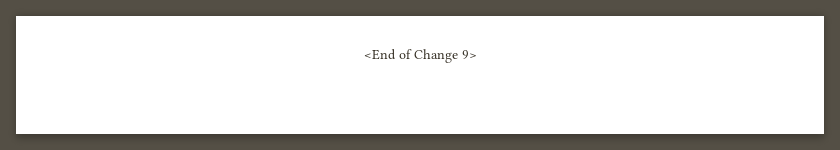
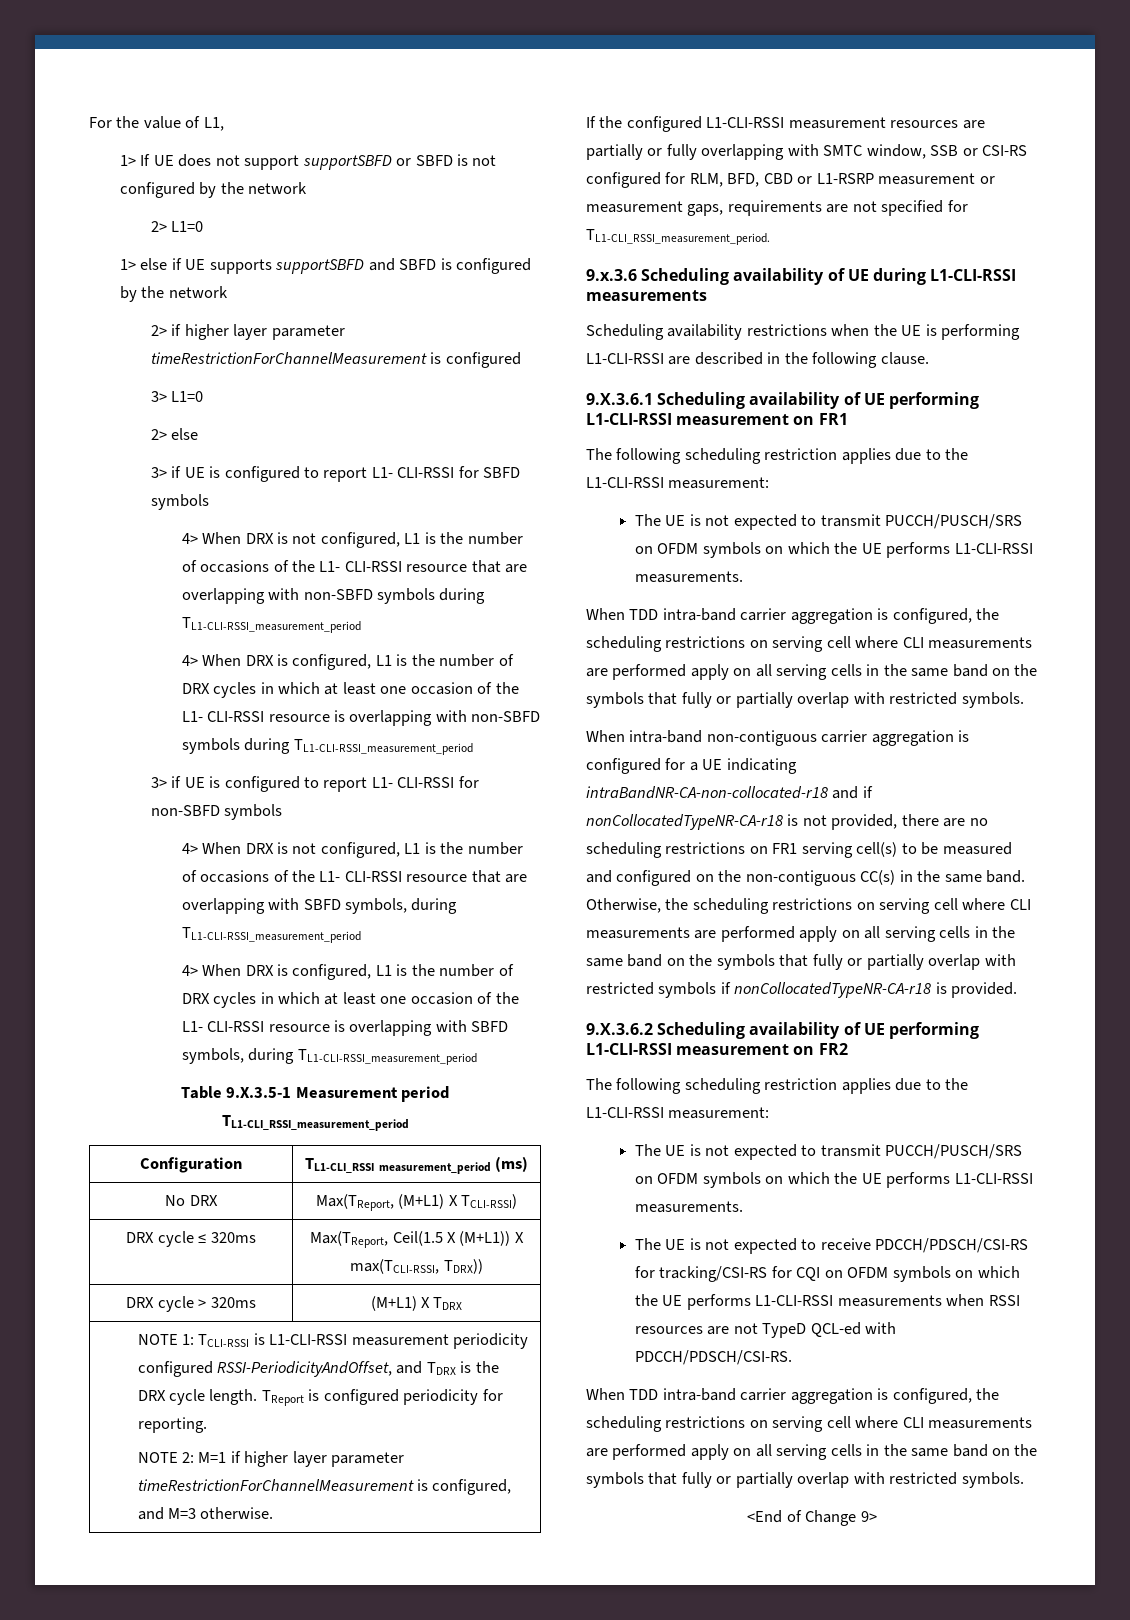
+ For the value of L1,
+ 1> If UE does not support supportSBFD or SBFD is not configured by the network
+ 2> L1=0
+ 1> else if UE supports supportSBFD and SBFD is configured by the network
+ 2> if higher layer parameter timeRestrictionForChannelMeasurement is configured
+ 3> L1=0
+ 2> else
+ 3> if UE is configured to report L1- CLI-RSSI for SBFD symbols
+ 4> When DRX is not configured, L1 is the number of occasions of the L1- CLI-RSSI resource that are overlapping with non-SBFD symbols during TL1-CLI-RSSI_measurement_period
+ 4> When DRX is configured, L1 is the number of DRX cycles in which at least one occasion of the L1- CLI-RSSI resource is overlapping with non-SBFD symbols during TL1-CLI-RSSI_measurement_period
+ 3> if UE is configured to report L1- CLI-RSSI for non-SBFD symbols
+ 4> When DRX is not configured, L1 is the number of occasions of the L1- CLI-RSSI resource that are overlapping with SBFD symbols, during TL1-CLI-RSSI_measurement_period
+ 4> When DRX is configured, L1 is the number of DRX cycles in which at least one occasion of the L1- CLI-RSSI resource is overlapping with SBFD symbols, during TL1-CLI-RSSI_measurement_period
+ Table 9.X.3.5-1 Measurement period TL1-CLI_RSSI_measurement_period
+ Configuration | TL1-CLI_RSSI measurement_period (ms)
+ No DRX | Max(TReport, (M+L1) X TCLI-RSSI)
+ DRX cycle ≤ 320ms | Max(TReport, Ceil(1.5 X (M+L1)) X max(TCLI-RSSI, TDRX))
+ DRX cycle > 320ms | (M+L1) X TDRX
+ NOTE 1: TCLI-RSSI is L1-CLI-RSSI measurement periodicity configured RSSI-PeriodicityAndOffset, and TDRX is the DRX cycle length. TReport is configured periodicity for reporting.
+ NOTE 2: M=1 if higher layer parameter timeRestrictionForChannelMeasurement is configured, and M=3 otherwise.
+ If the configured L1-CLI-RSSI measurement resources are partially or fully overlapping with SMTC window, SSB or CSI-RS configured for RLM, BFD, CBD or L1-RSRP measurement or measurement gaps, requirements are not specified for TL1-CLI_RSSI_measurement_period.
+ 9.x.3.6 Scheduling availability of UE during L1-CLI-RSSI measurements
+ Scheduling availability restrictions when the UE is performing L1-CLI-RSSI are described in the following clause.
+ 9.X.3.6.1 Scheduling availability of UE performing L1-CLI-RSSI measurement on FR1
+ The following scheduling restriction applies due to the L1-CLI-RSSI measurement:
+ The UE is not expected to transmit PUCCH/PUSCH/SRS on OFDM symbols on which the UE performs L1-CLI-RSSI measurements.
+ When TDD intra-band carrier aggregation is configured, the scheduling restrictions on serving cell where CLI measurements are performed apply on all serving cells in the same band on the symbols that fully or partially overlap with restricted symbols.
+ When intra-band non-contiguous carrier aggregation is configured for a UE indicating intraBandNR-CA-non-collocated-r18 and if nonCollocatedTypeNR-CA-r18 is not provided, there are no scheduling restrictions on FR1 serving cell(s) to be measured and configured on the non-contiguous CC(s) in the same band. Otherwise, the scheduling restrictions on serving cell where CLI measurements are performed apply on all serving cells in the same band on the symbols that fully or partially overlap with restricted symbols if nonCollocatedTypeNR-CA-r18 is provided.
+ 9.X.3.6.2 Scheduling availability of UE performing L1-CLI-RSSI measurement on FR2
+ The following scheduling restriction applies due to the L1-CLI-RSSI measurement:
+ The UE is not expected to transmit PUCCH/PUSCH/SRS on OFDM symbols on which the UE performs L1-CLI-RSSI measurements.
+ The UE is not expected to receive PDCCH/PDSCH/CSI-RS for tracking/CSI-RS for CQI on OFDM symbols on which the UE performs L1-CLI-RSSI measurements when RSSI resources are not TypeD QCL-ed with PDCCH/PDSCH/CSI-RS.
+ When TDD intra-band carrier aggregation is configured, the scheduling restrictions on serving cell where CLI measurements are performed apply on all serving cells in the same band on the symbols that fully or partially overlap with restricted symbols.

